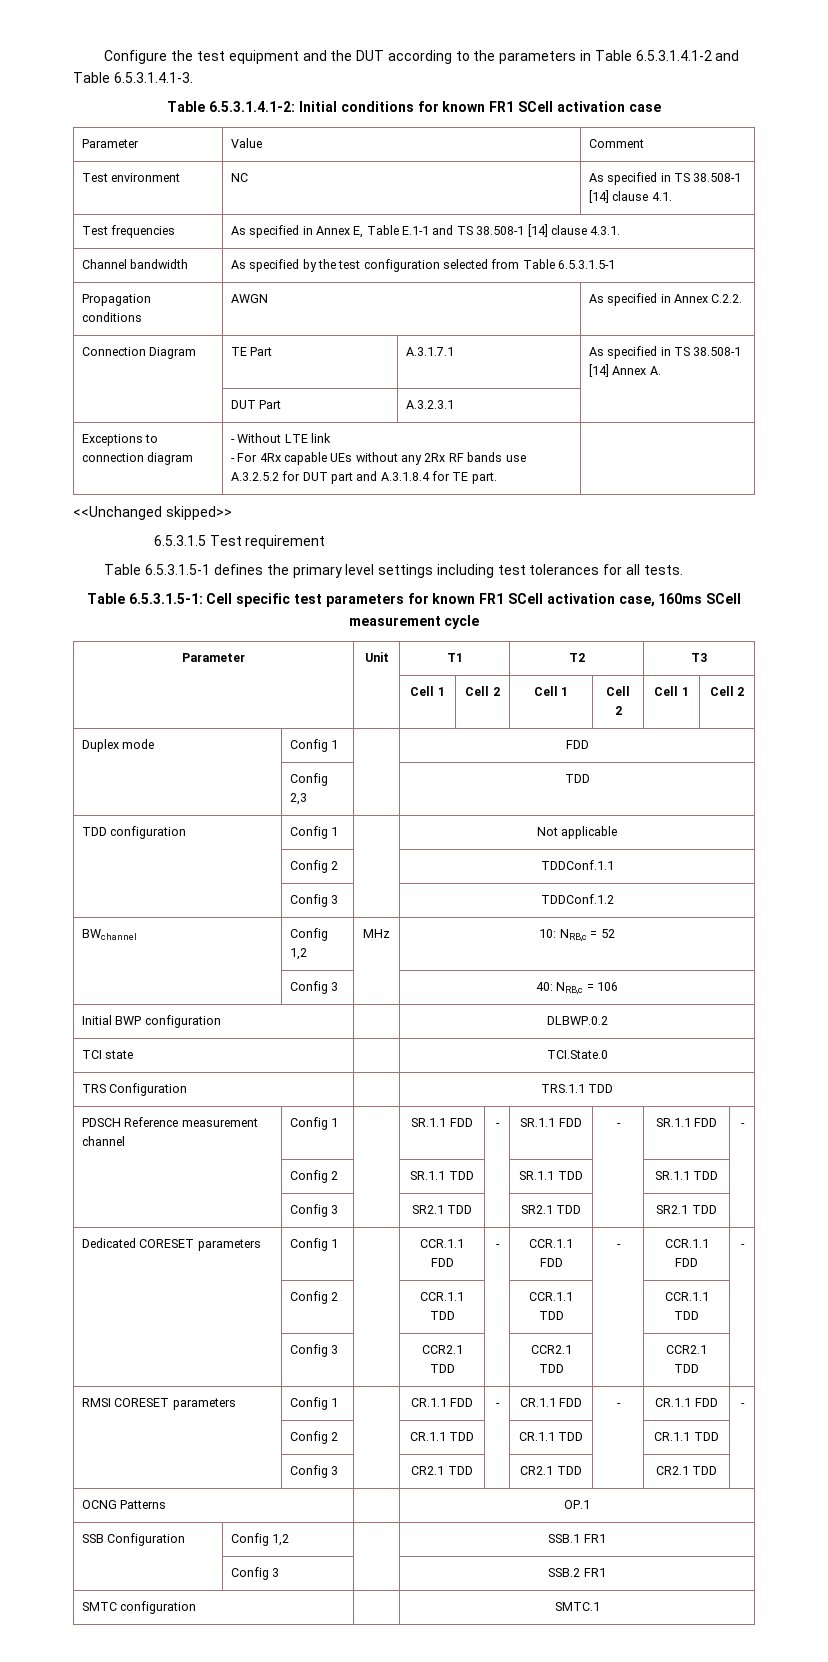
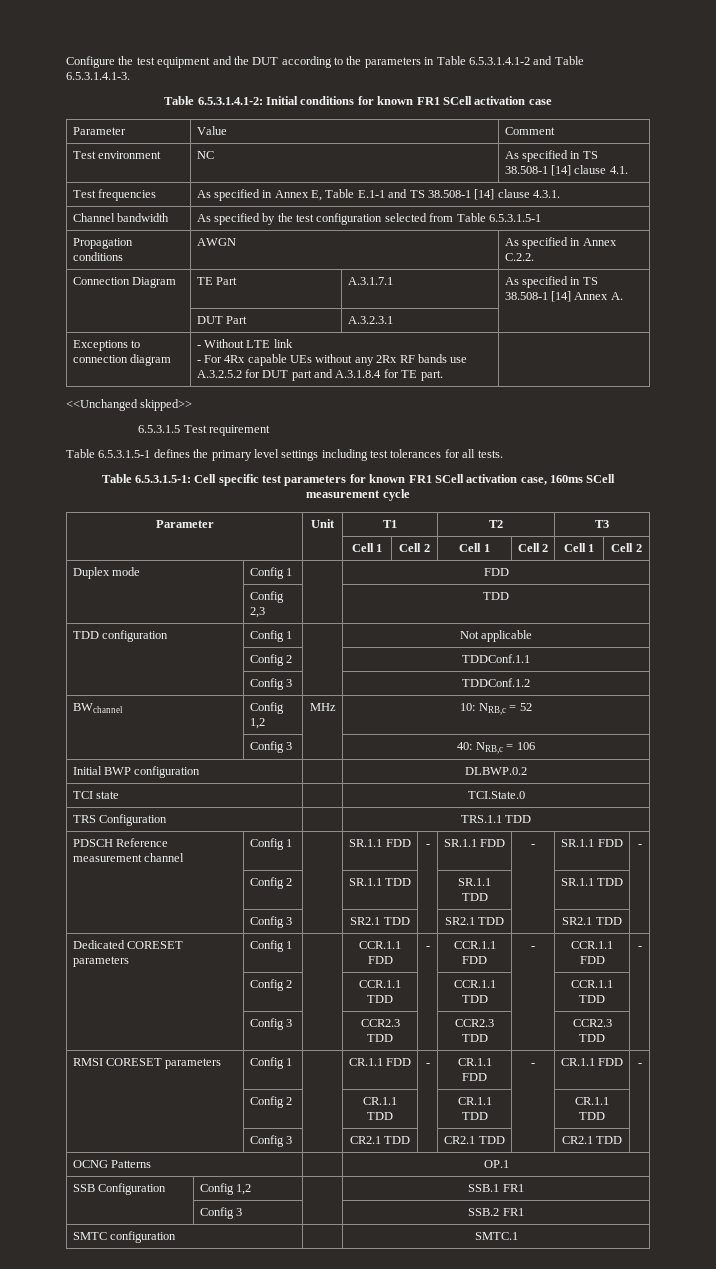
- | Config 3 | | CCR2.1 TDD | | CCR2.1 TDD | | CCR2.1 TDD |
+ | Config 3 | | CCR2.3 TDD | | CCR2.3 TDD | | CCR2.3 TDD |

